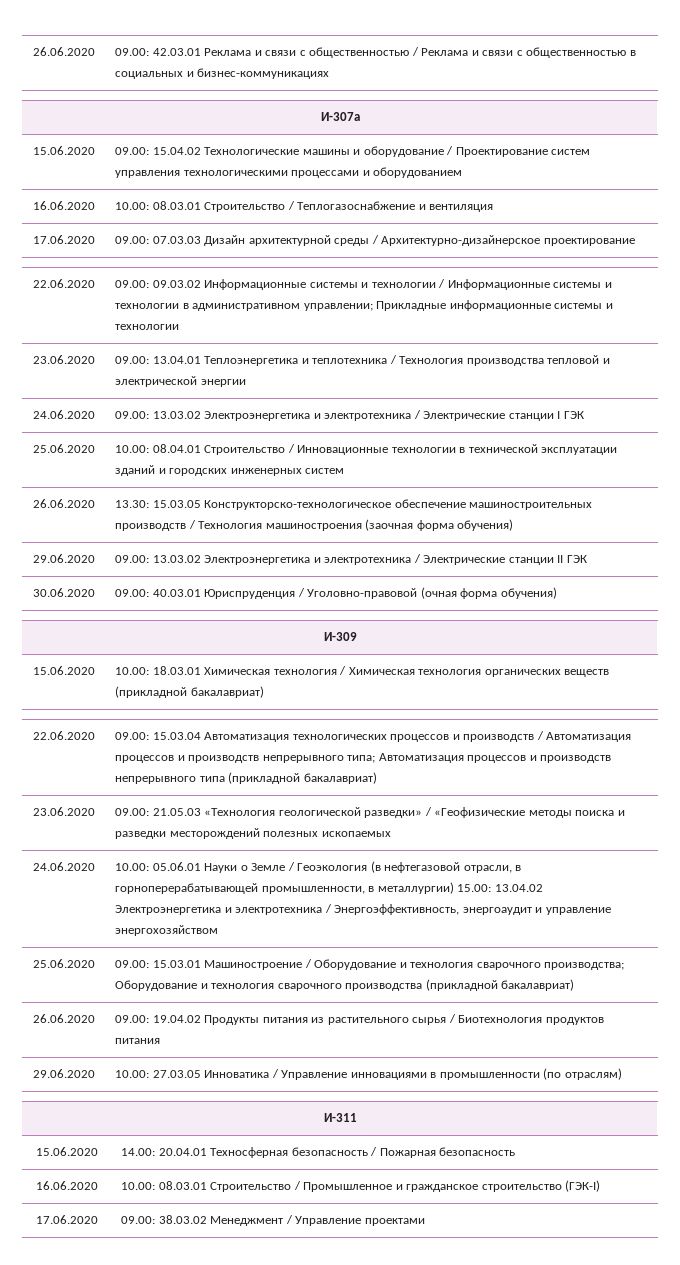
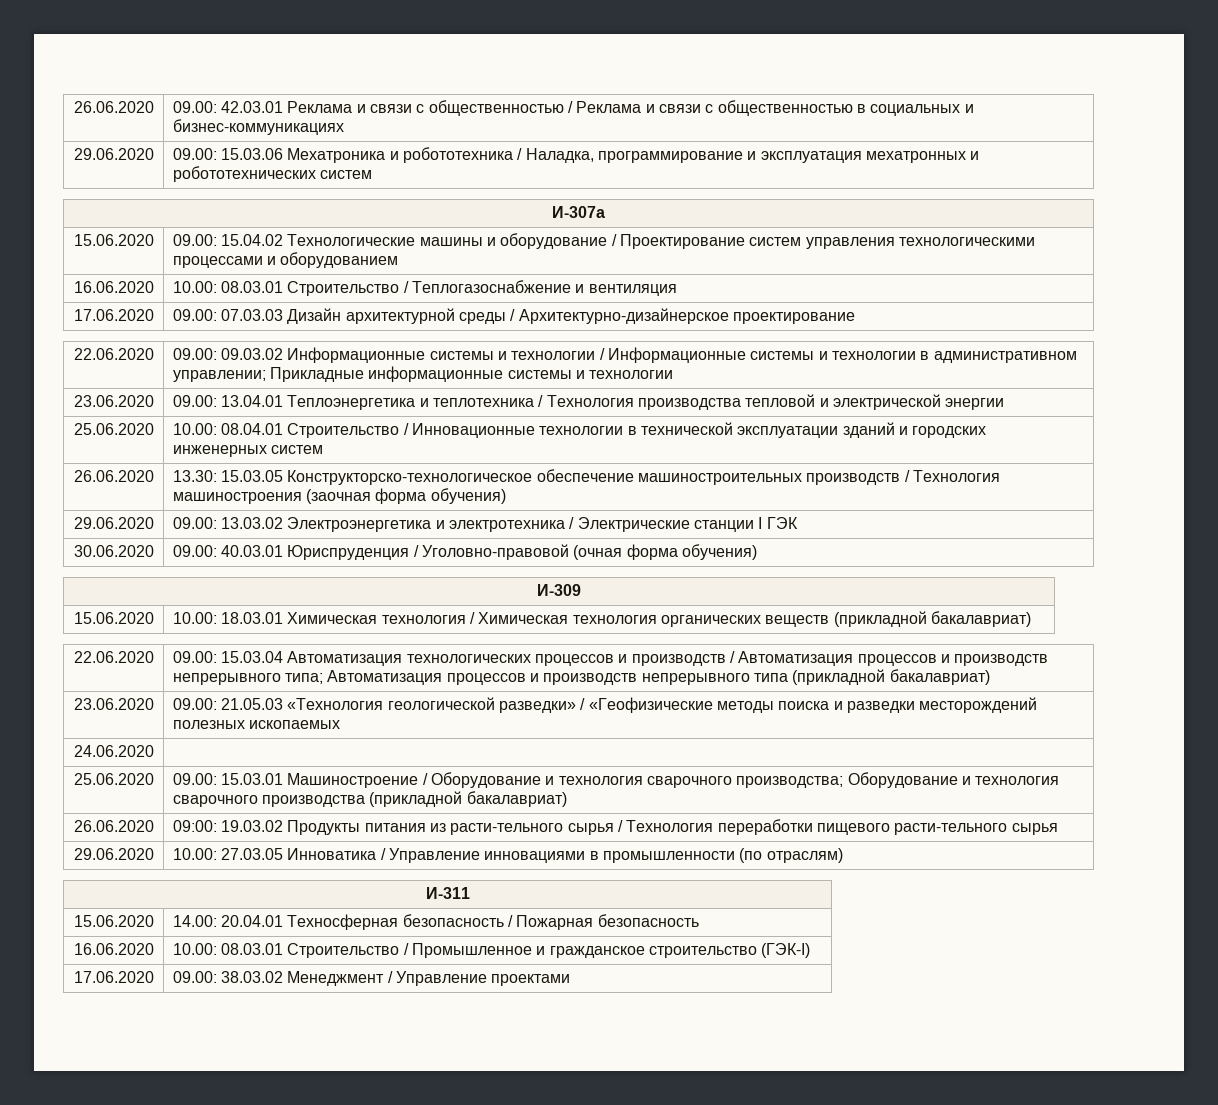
+ 29.06.2020 | 09.00: 15.03.06 Мехатроника и робототехника / Наладка, программирование и эксплуатация мехатронных и робототехнических систем
- 24.06.2020 | 09.00: 13.03.02 Электроэнергетика и электротехника / Электрические станции I ГЭК
- 29.06.2020 | 09.00: 13.03.02 Электроэнергетика и электротехника / Электрические станции II ГЭК
+ 29.06.2020 | 09.00: 13.03.02 Электроэнергетика и электротехника / Электрические станции I ГЭК
- 24.06.2020 | 10.00: 05.06.01 Науки о Земле / Геоэкология (в нефтегазовой отрасли, в горноперерабатывающей промышленности, в металлургии) 15.00: 13.04.02 Электроэнергетика и электротехника / Энергоэффективность, энергоаудит и управление энергохозяйством
+ 24.06.2020 |
- 26.06.2020 | 09.00: 19.04.02 Продукты питания из растительного сырья / Биотехнология продуктов питания
+ 26.06.2020 | 09:00: 19.03.02 Продукты питания из расти-тельного сырья / Технология переработки пищевого расти-тельного сырья

